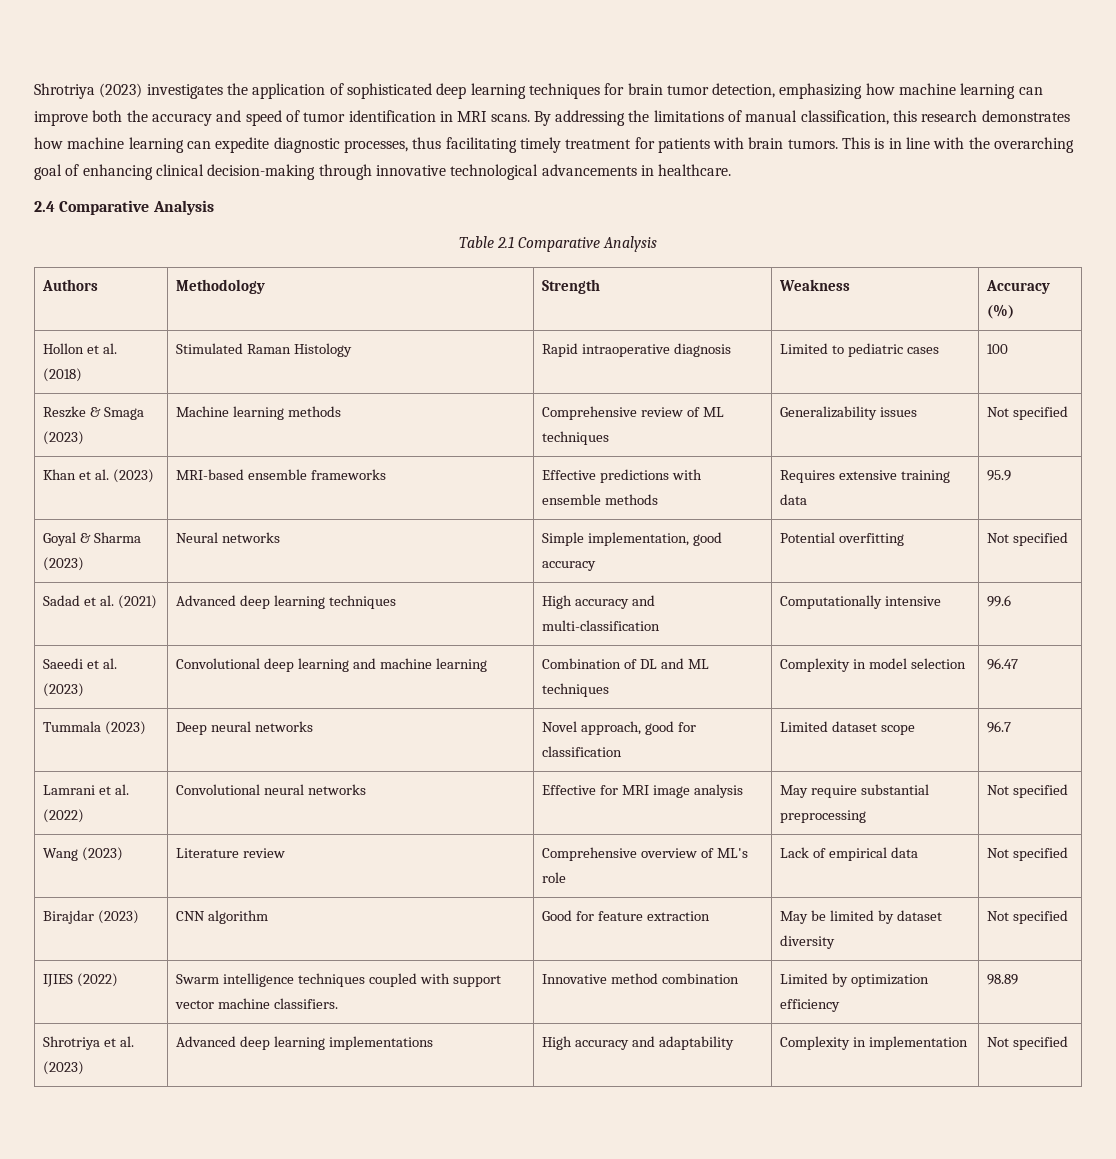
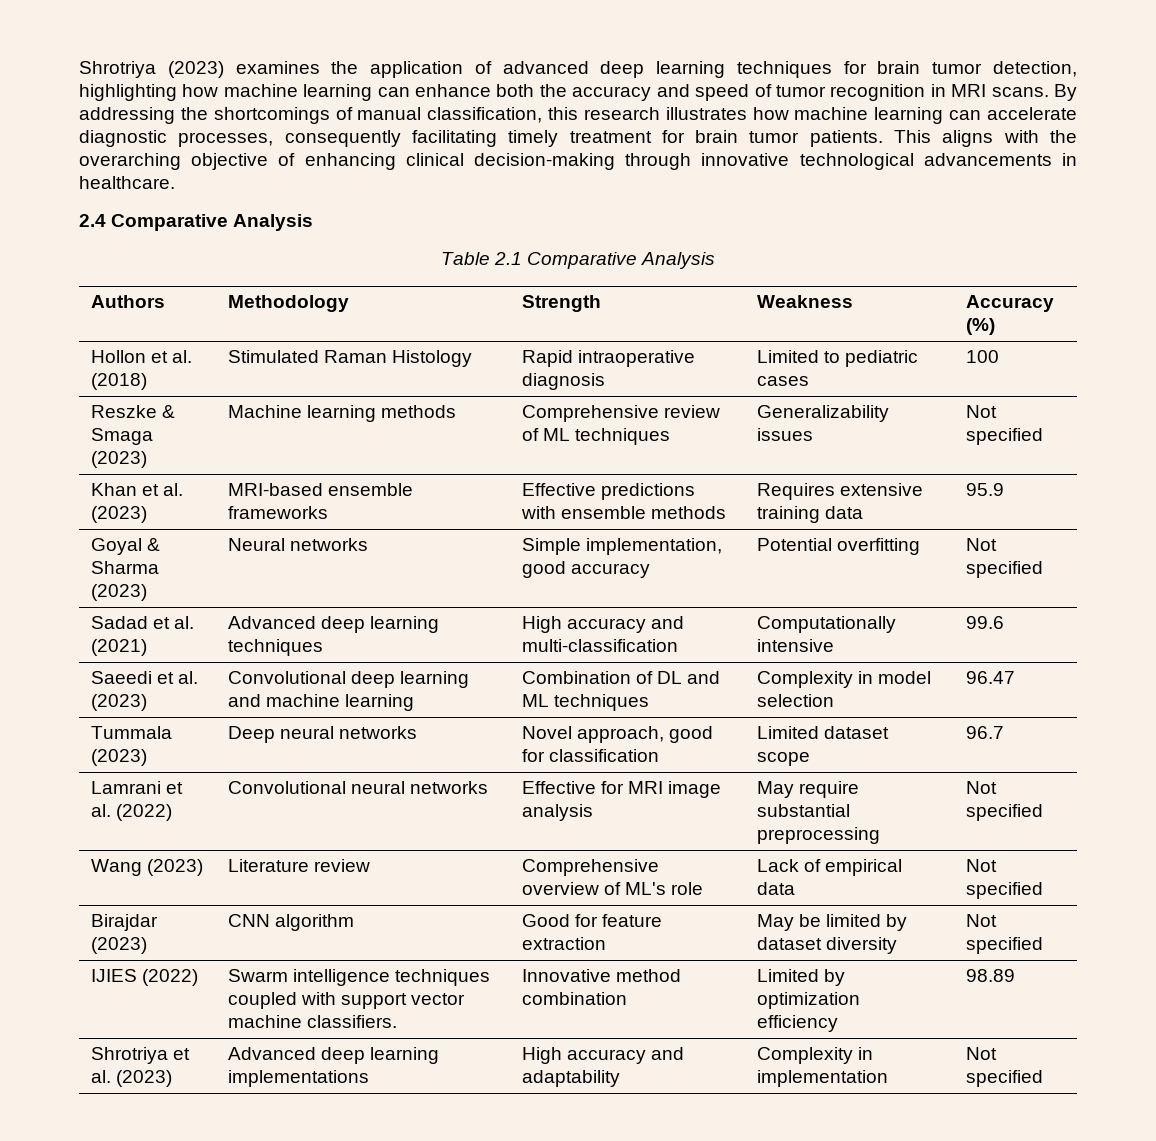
- Shrotriya (2023) investigates the application of sophisticated deep learning techniques for brain tumor detection, emphasizing how machine learning can improve both the accuracy and speed of tumor identification in MRI scans.
+ Shrotriya (2023) examines the application of advanced deep learning techniques for brain tumor detection, highlighting how machine learning can enhance both the accuracy and speed of tumor recognition in MRI scans.
- By addressing the limitations of manual classification, this research demonstrates how machine learning can expedite diagnostic processes, thus facilitating timely treatment for patients with brain tumors. This is in line with the overarching goal of enhancing clinical decision-making through innovative technological advancements in healthcare.
+ By addressing the shortcomings of manual classification, this research illustrates how machine learning can accelerate diagnostic processes, consequently facilitating timely treatment for brain tumor patients. This aligns with the overarching objective of enhancing clinical decision-making through innovative technological advancements in healthcare.

